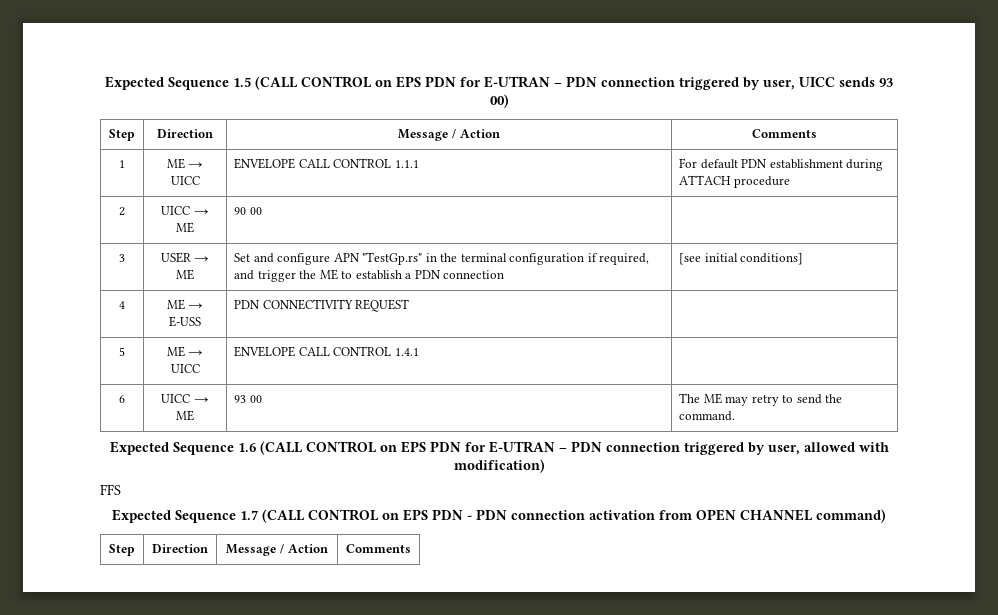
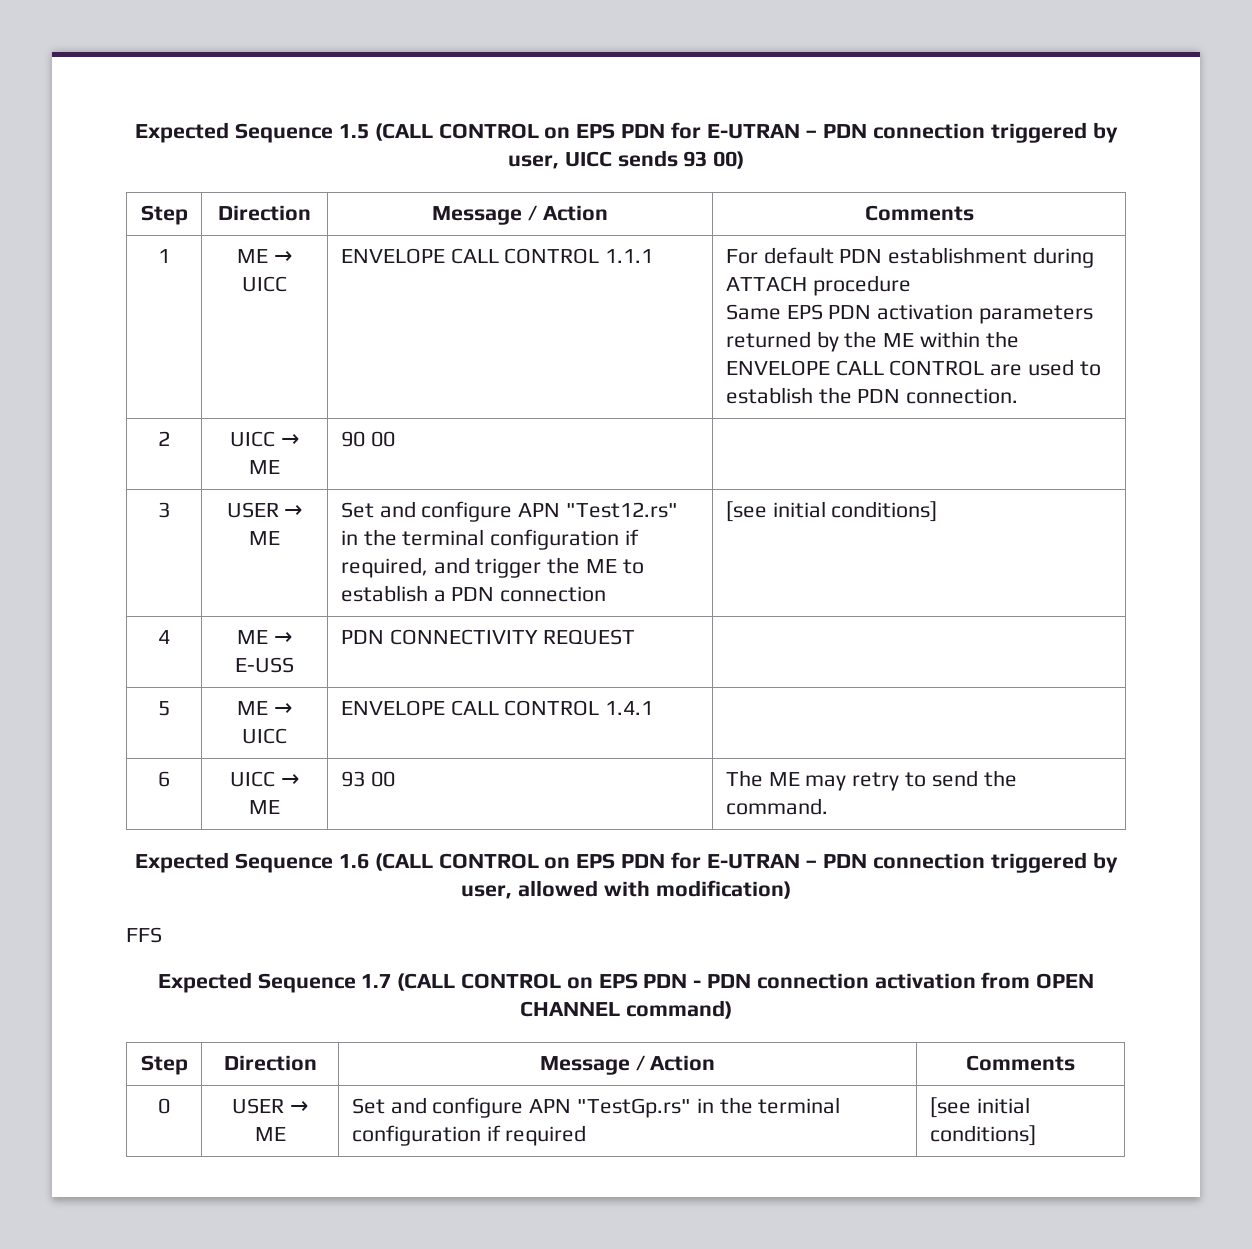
  1 | ME → UICC | ENVELOPE CALL CONTROL 1.1.1 | For default PDN establishment during ATTACH procedure
+ Same EPS PDN activation parameters returned by the ME within the ENVELOPE CALL CONTROL are used to establish the PDN connection.
- 3 | USER → ME | Set and configure APN "TestGp.rs" in the terminal configuration if required, and trigger the ME to establish a PDN connection | [see initial conditions]
+ 3 | USER → ME | Set and configure APN "Test12.rs" in the terminal configuration if required, and trigger the ME to establish a PDN connection | [see initial conditions]
+ 0 | USER → ME | Set and configure APN "TestGp.rs" in the terminal configuration if required | [see initial conditions]

